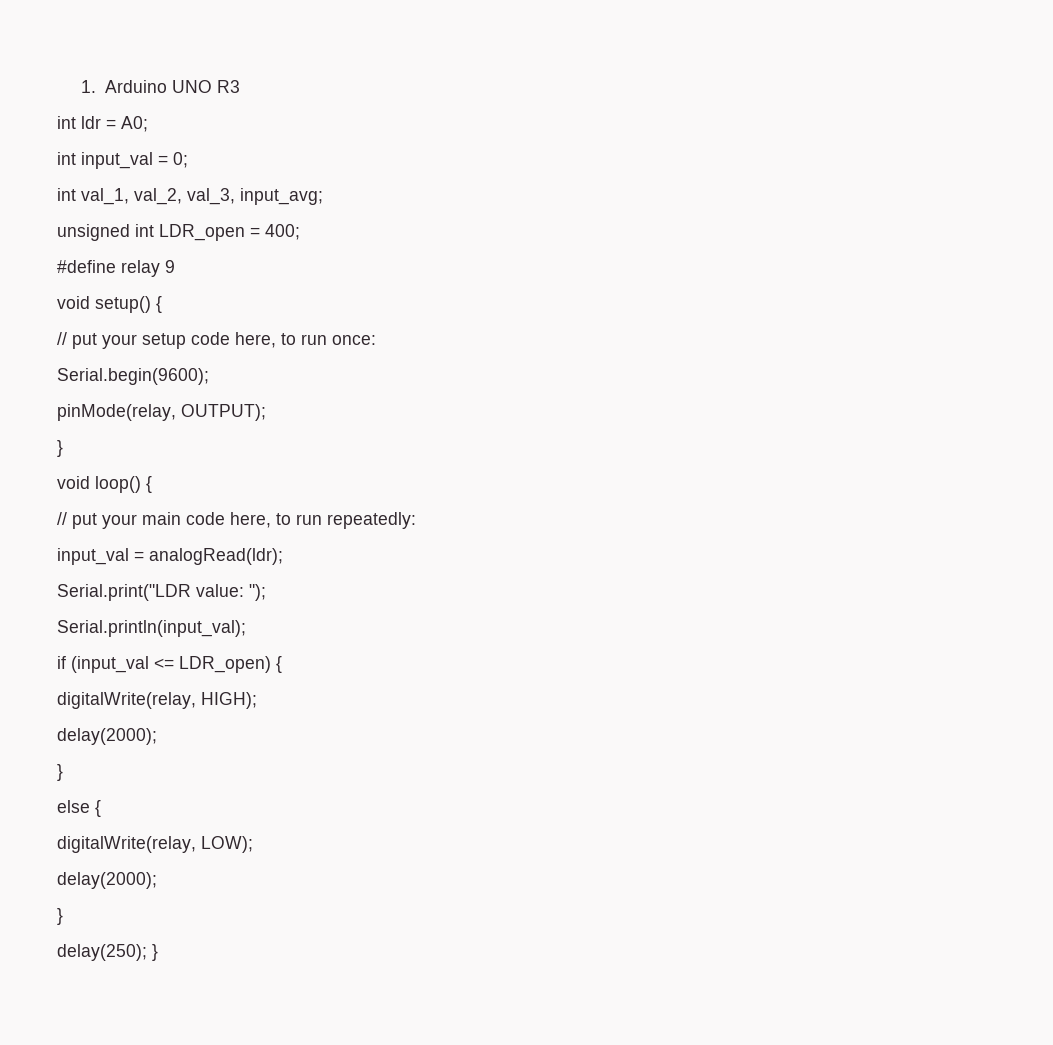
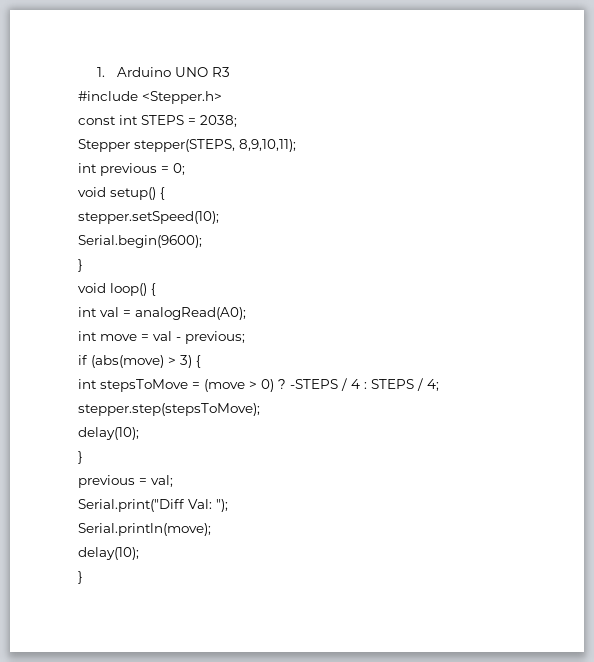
- int ldr = A0;
- int input_val = 0;
+ #include <Stepper.h>
+ const int STEPS = 2038;
+ Stepper stepper(STEPS, 8,9,10,11);
+ int previous = 0;
- int val_1, val_2, val_3, input_avg;
- unsigned int LDR_open = 400;
- #define relay 9
  void setup() {
- // put your setup code here, to run once:
+ stepper.setSpeed(10);
- pinMode(relay, OUTPUT);
- // put your main code here, to run repeatedly:
- input_val = analogRead(ldr);
- Serial.print("LDR value: ");
- Serial.println(input_val);
- if (input_val <= LDR_open) {
- digitalWrite(relay, HIGH);
- delay(2000);
+ int val = analogRead(A0);
+ int move = val - previous;
+ if (abs(move) > 3) {
+ int stepsToMove = (move > 0) ? -STEPS / 4 : STEPS / 4;
+ stepper.step(stepsToMove);
+ delay(10);
  }
- else {
- digitalWrite(relay, LOW);
- delay(2000);
+ previous = val;
+ Serial.print("Diff Val: ");
+ Serial.println(move);
+ delay(10);
  }
- delay(250); }

